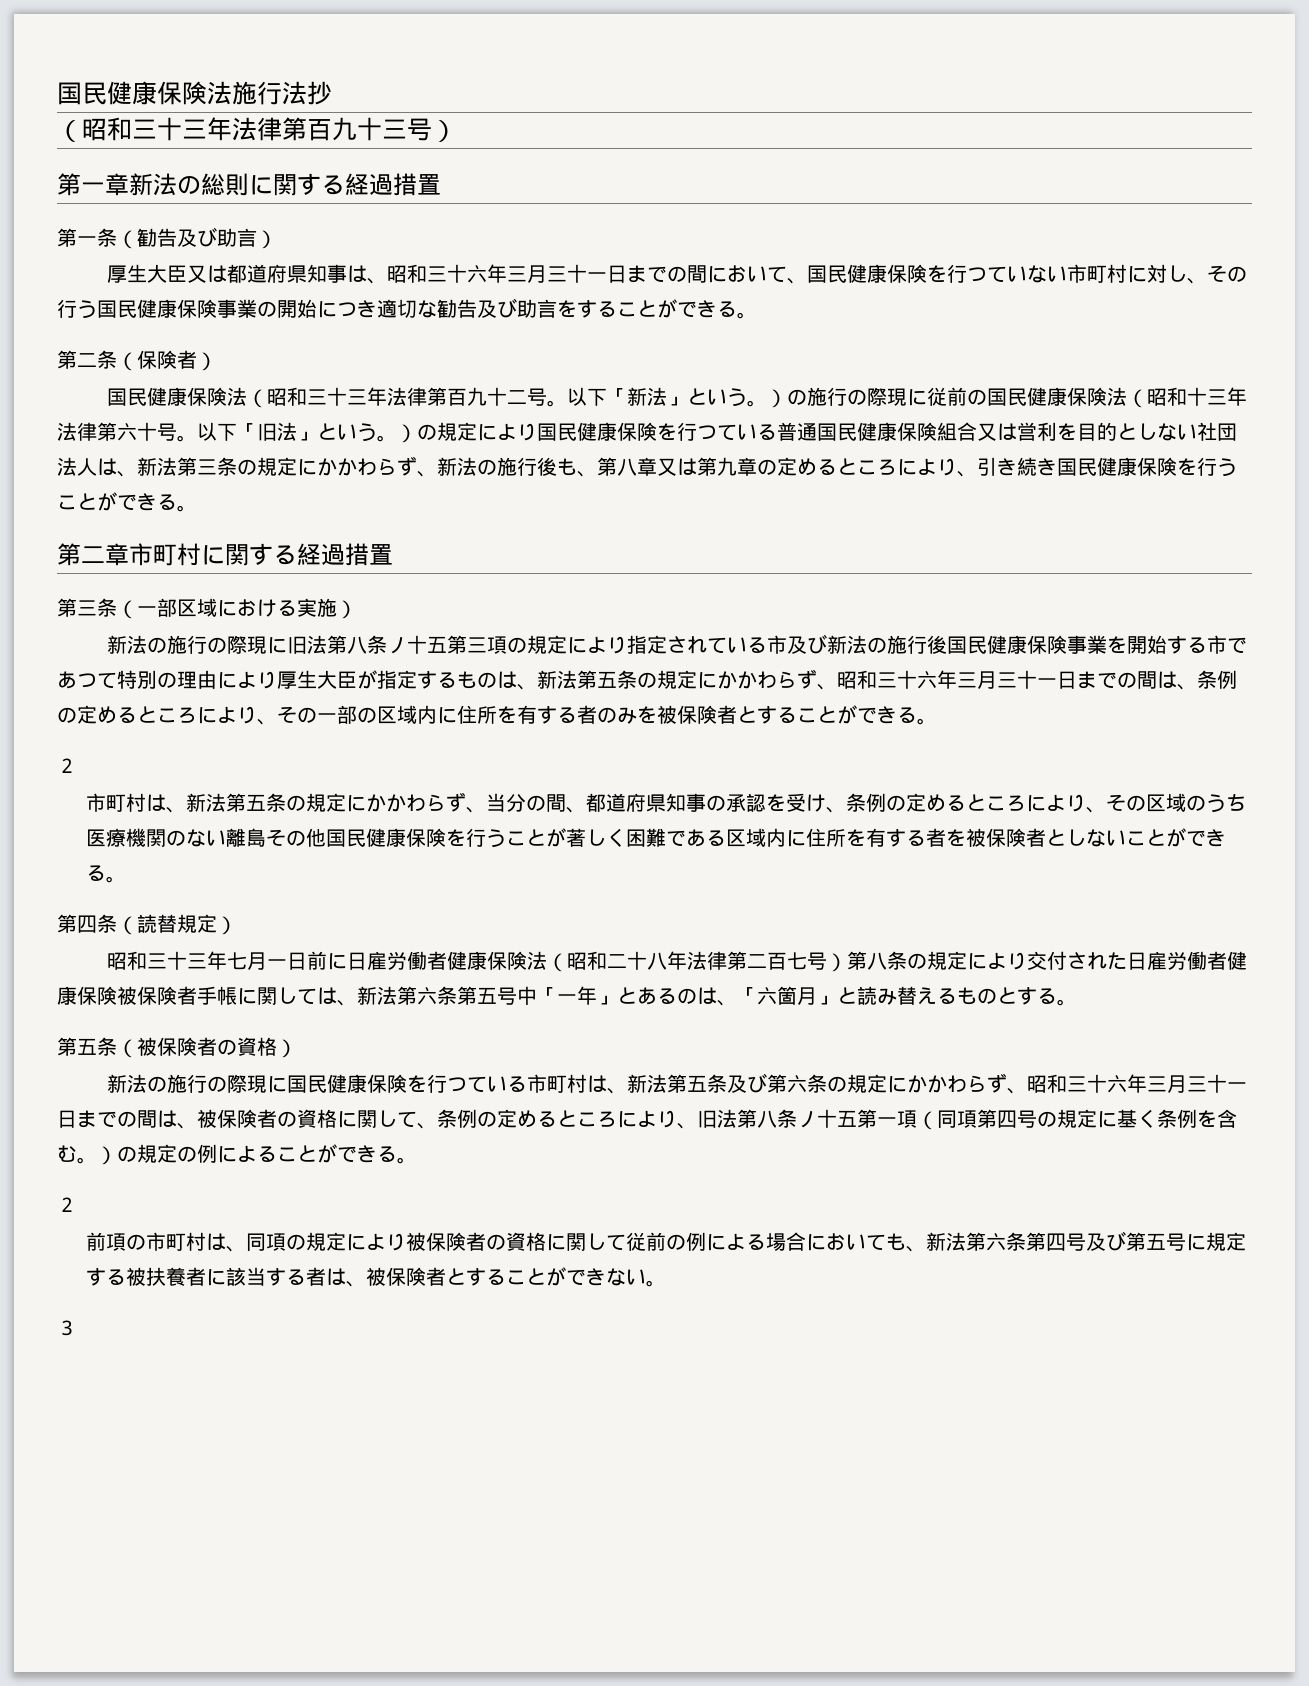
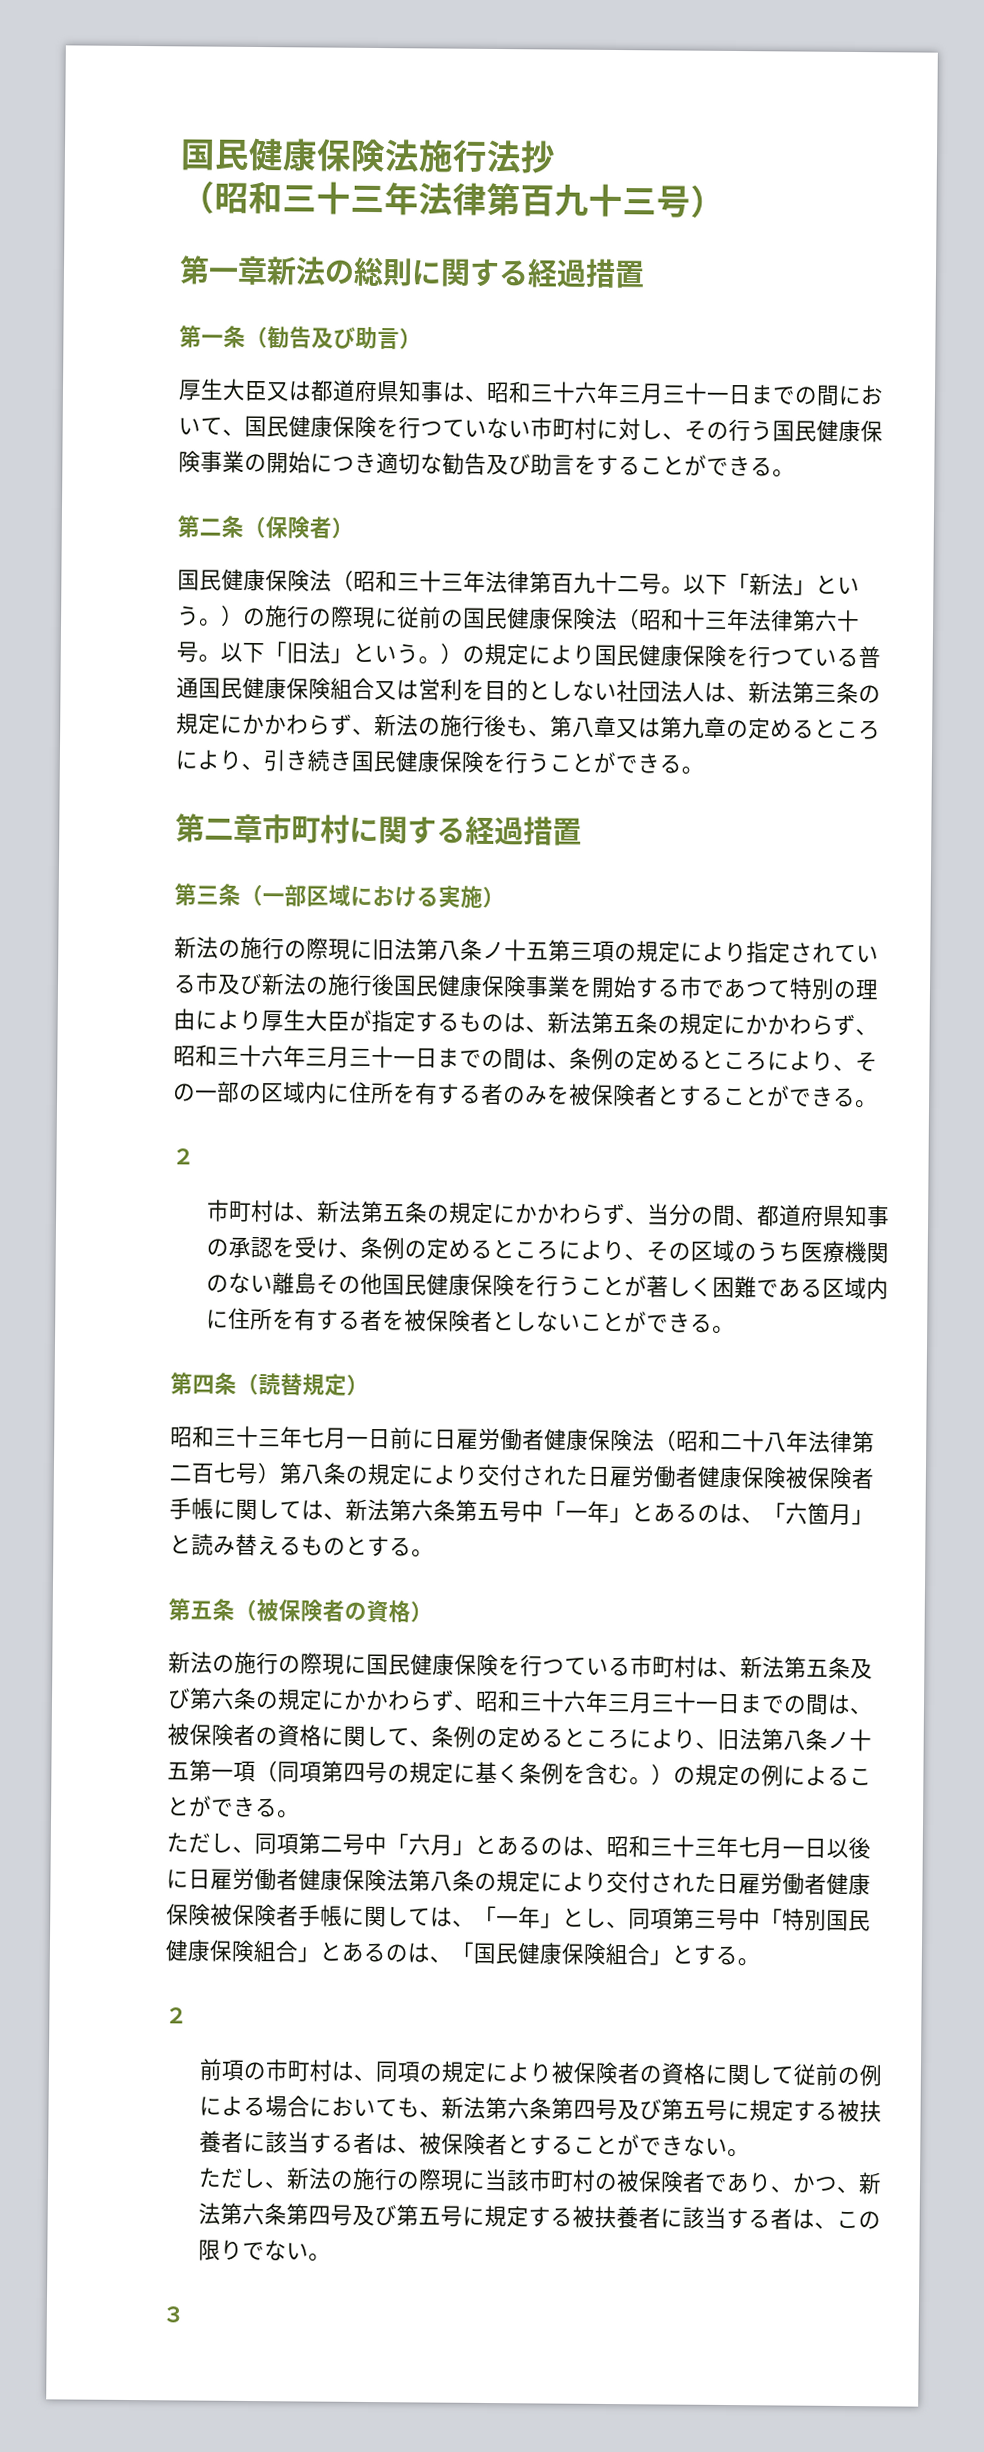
+ ただし、同項第二号中「六月」とあるのは、昭和三十三年七月一日以後に日雇労働者健康保険法第八条の規定により交付された日雇労働者健康保険被保険者手帳に関しては、「一年」とし、同項第三号中「特別国民健康保険組合」とあるのは、「国民健康保険組合」とする。
+ ただし、新法の施行の際現に当該市町村の被保険者であり、かつ、新法第六条第四号及び第五号に規定する被扶養者に該当する者は、この限りでない。

